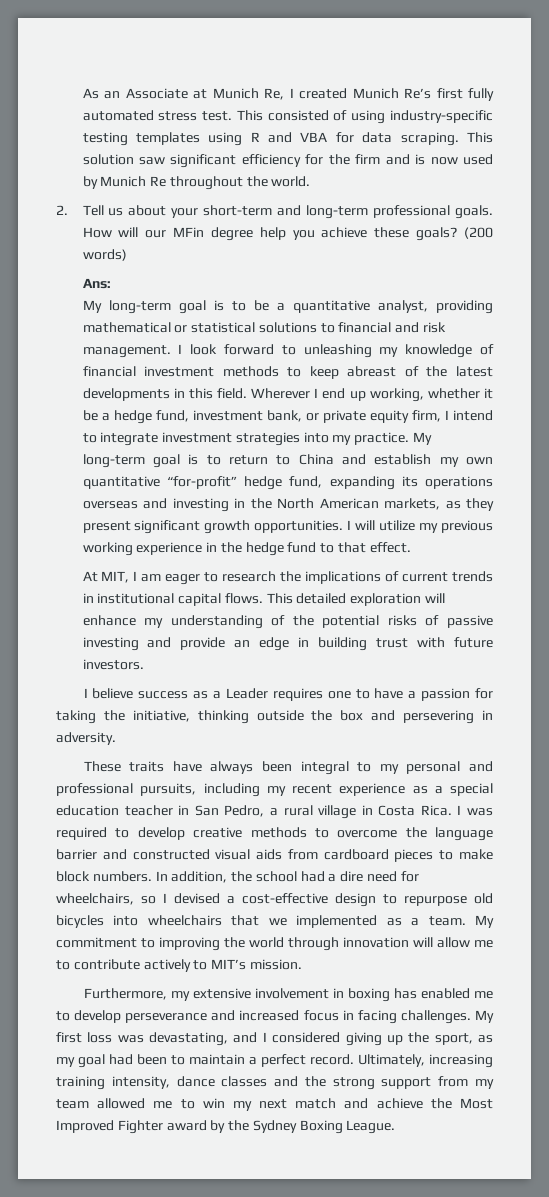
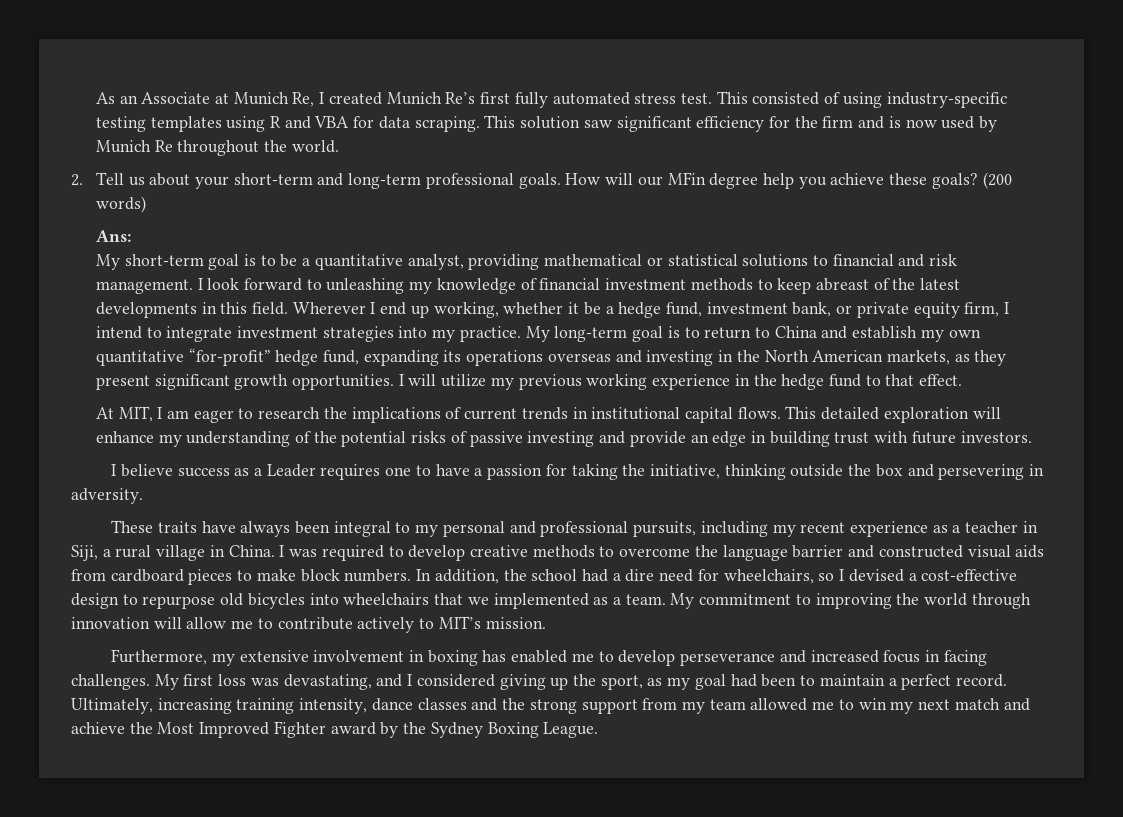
- My long-term goal is to be a quantitative analyst, providing mathematical or statistical solutions to financial and risk management.
+ My short-term goal is to be a quantitative analyst, providing mathematical or statistical solutions to financial and risk management.
- These traits have always been integral to my personal and professional pursuits, including my recent experience as a special education teacher in San Pedro, a rural village in Costa Rica.
+ These traits have always been integral to my personal and professional pursuits, including my recent experience as a teacher in Siji, a rural village in China.

